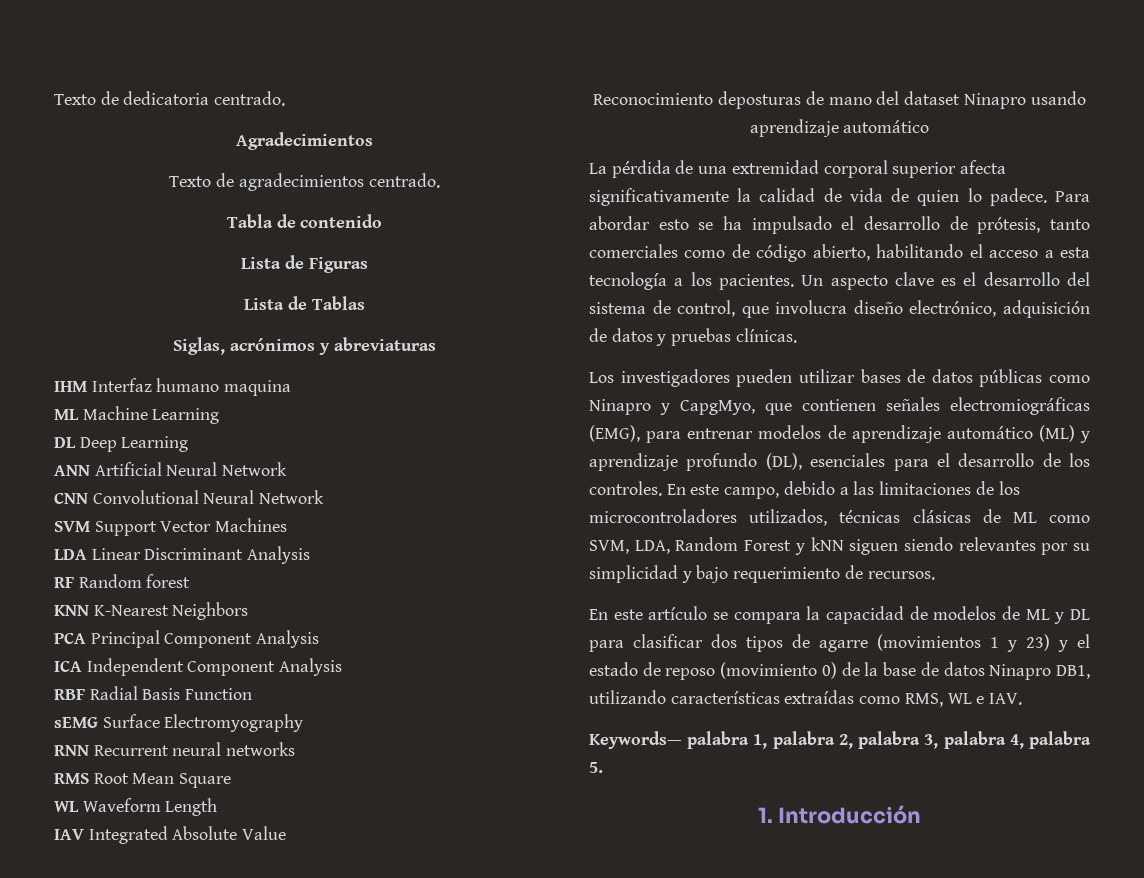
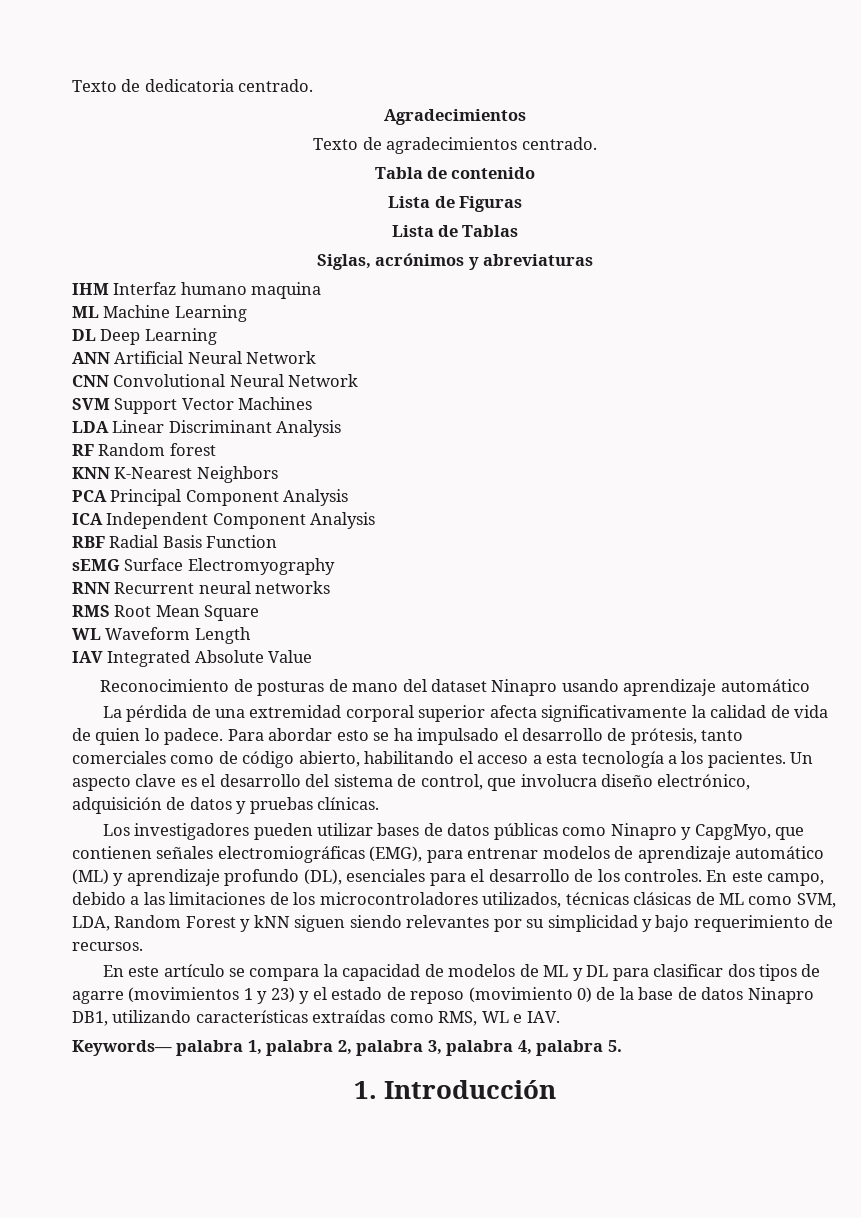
- Reconocimiento deposturas de mano del dataset Ninapro usando aprendizaje automático
+ Reconocimiento de posturas de mano del dataset Ninapro usando aprendizaje automático

